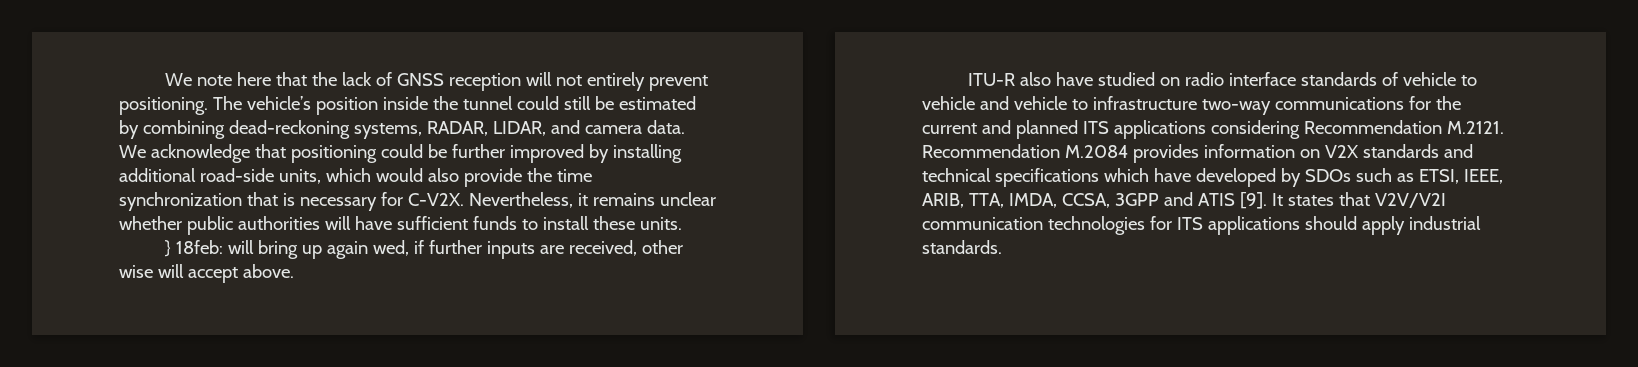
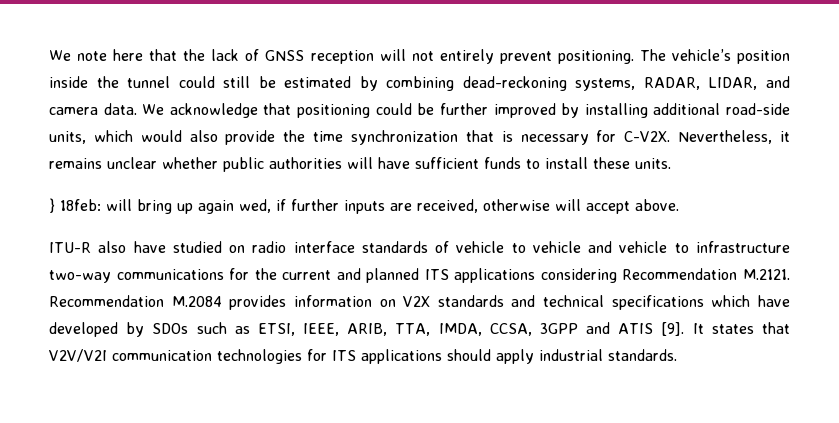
- } 18feb: will bring up again wed, if further inputs are received, other wise will accept above.
+ } 18feb: will bring up again wed, if further inputs are received, otherwise will accept above.

